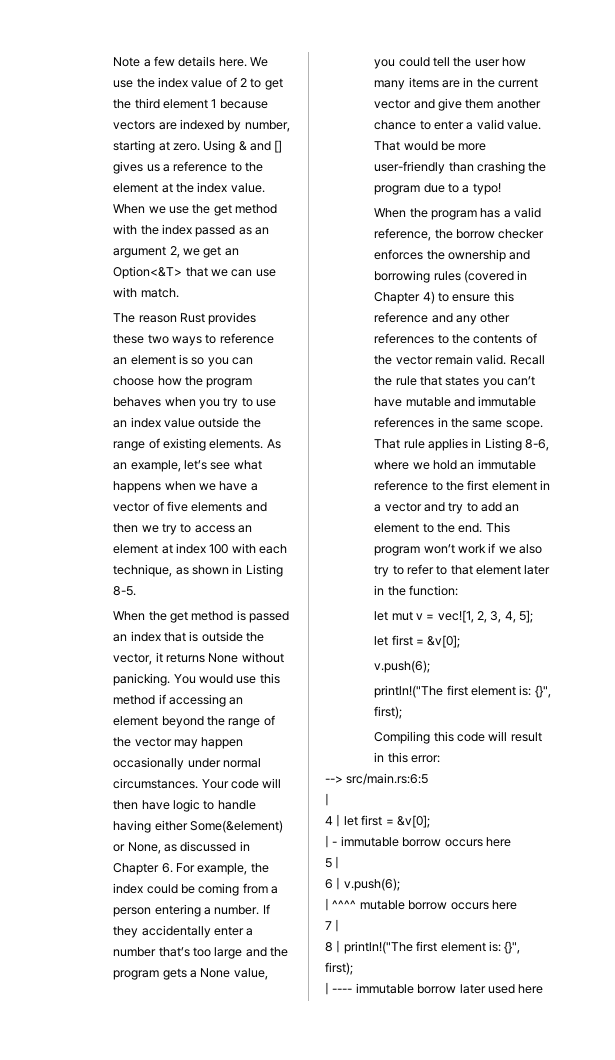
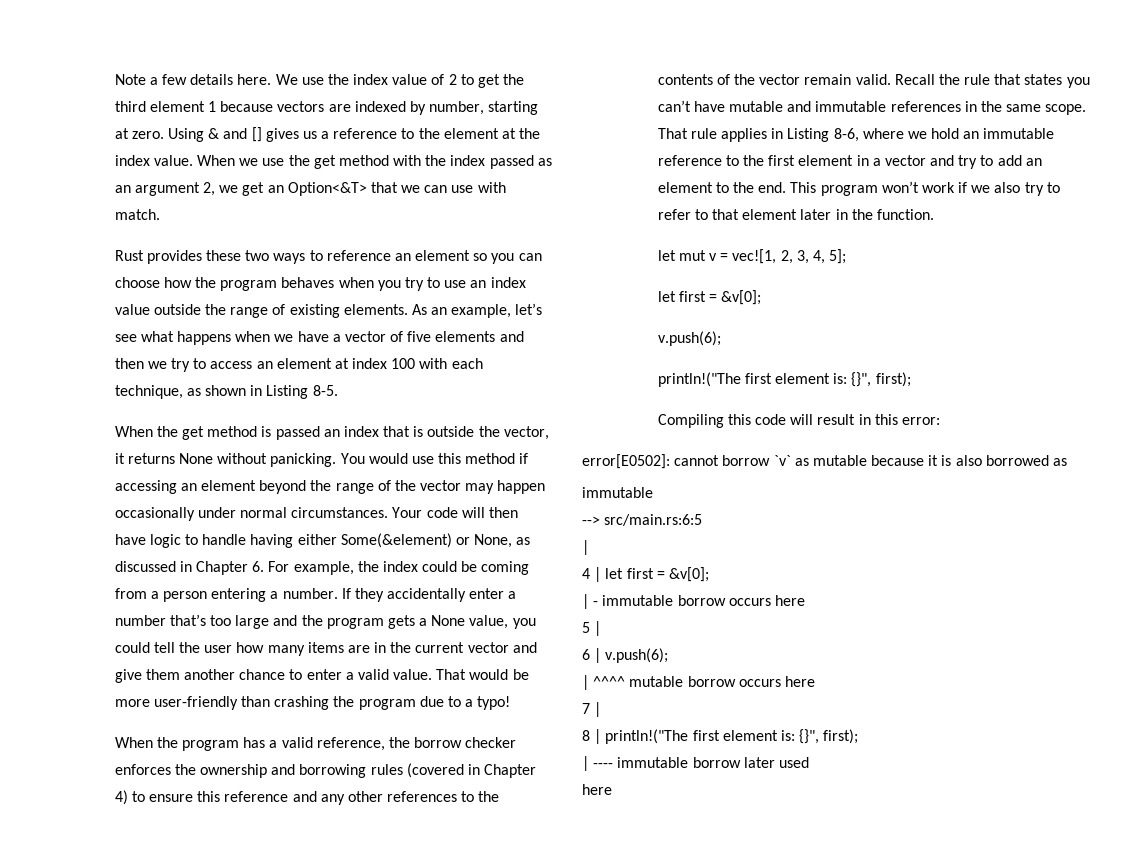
- The reason Rust provides these two ways to reference an element is so you can choose how the program behaves when you try to use an index value outside the range of existing elements.
+ Rust provides these two ways to reference an element so you can choose how the program behaves when you try to use an index value outside the range of existing elements.
- This program won’t work if we also try to refer to that element later in the function:
+ This program won’t work if we also try to refer to that element later in the function.
+ error[E0502]: cannot borrow `v` as mutable because it is also borrowed as
+ immutable
- | ---- immutable borrow later used here
+ | ---- immutable borrow later used
+ here

